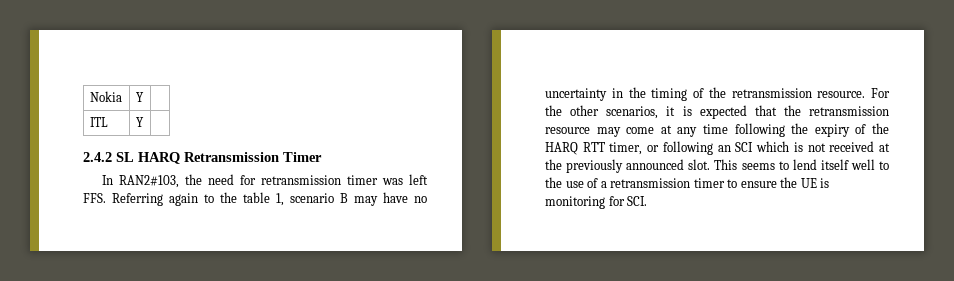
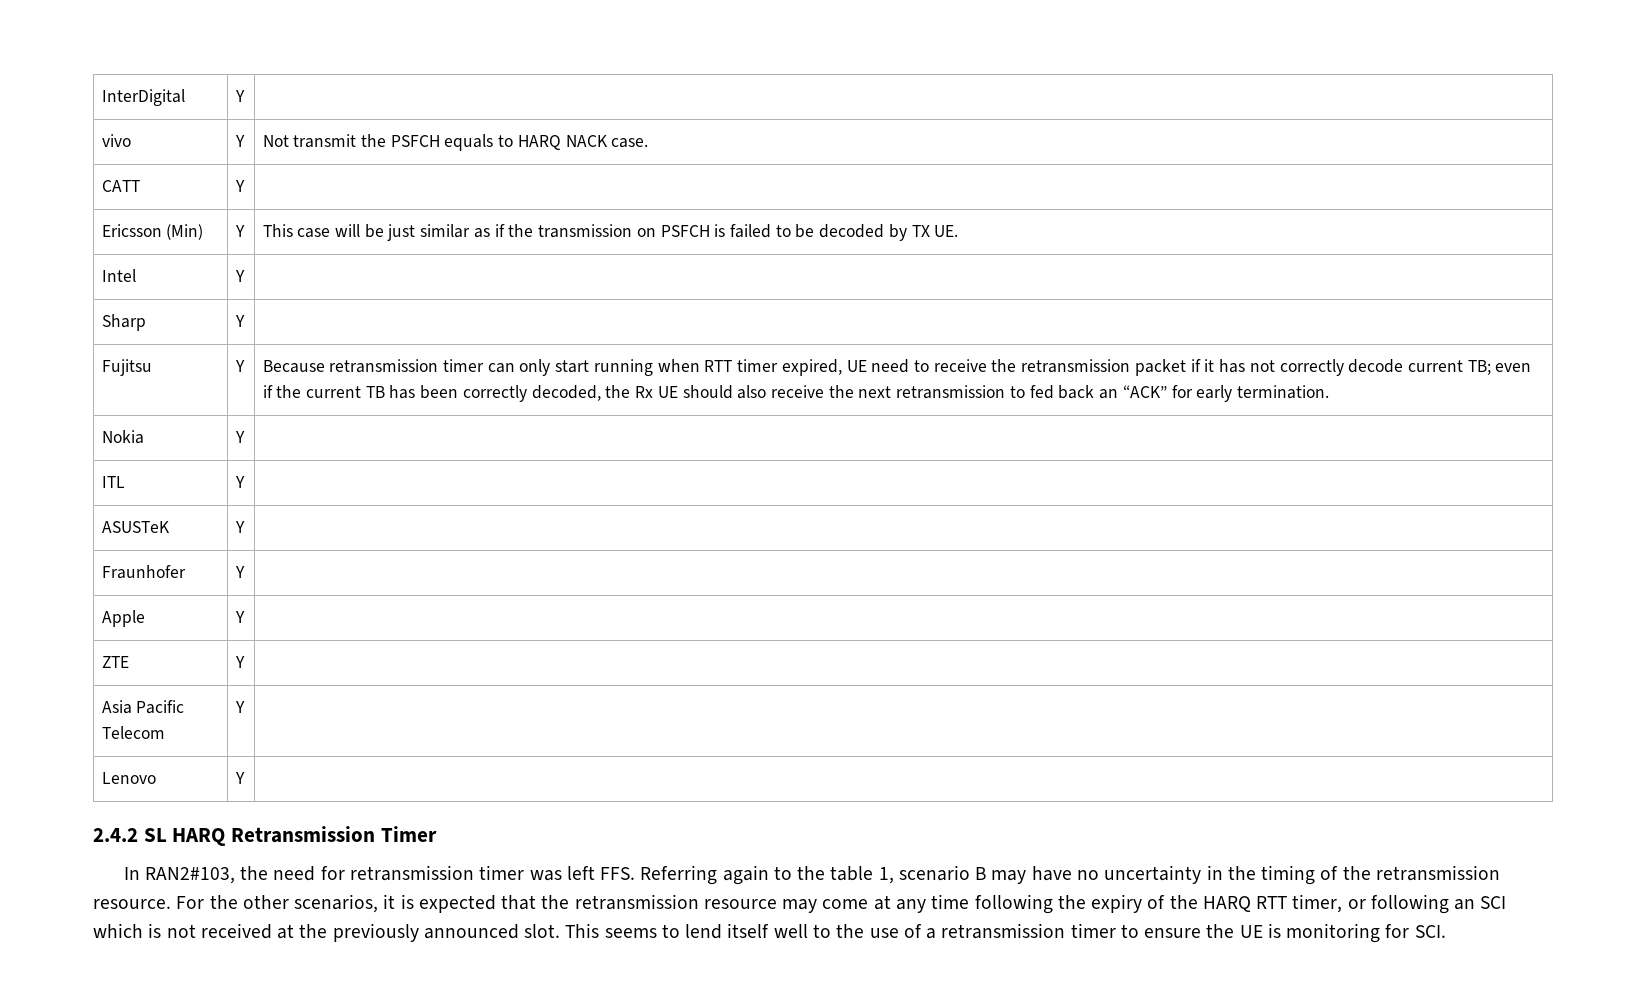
+ InterDigital | Y |
+ vivo | Y | Not transmit the PSFCH equals to HARQ NACK case.
+ CATT | Y |
+ Ericsson (Min) | Y | This case will be just similar as if the transmission on PSFCH is failed to be decoded by TX UE.
+ Intel | Y |
+ Sharp | Y |
+ Fujitsu | Y | Because retransmission timer can only start running when RTT timer expired, UE need to receive the retransmission packet if it has not correctly decode current TB; even if the current TB has been correctly decoded, the Rx UE should also receive the next retransmission to fed back an “ACK” for early termination.
  Nokia | Y |
  ITL | Y |
+ ASUSTeK | Y |
+ Fraunhofer | Y |
+ Apple | Y |
+ ZTE | Y |
+ Asia Pacific Telecom | Y |
+ Lenovo | Y |

